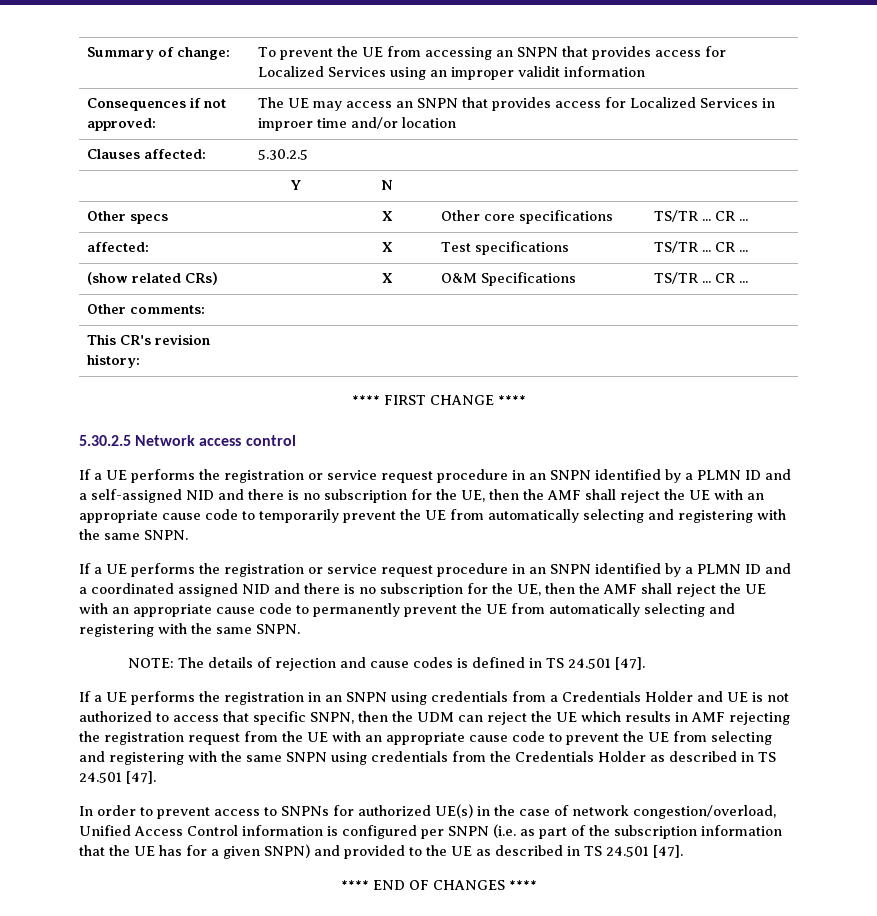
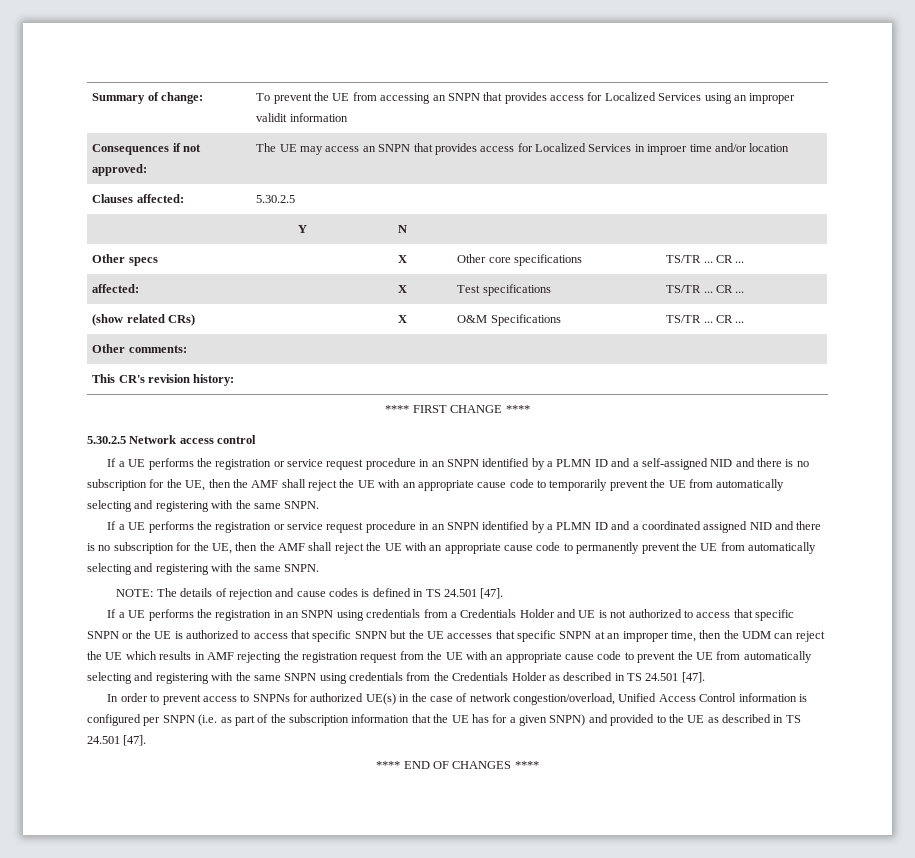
- If a UE performs the registration in an SNPN using credentials from a Credentials Holder and UE is not authorized to access that specific SNPN, then the UDM can reject the UE which results in AMF rejecting the registration request from the UE with an appropriate cause code to prevent the UE from selecting and registering with the same SNPN using credentials from the Credentials Holder as described in TS 24.501 [47].
+ If a UE performs the registration in an SNPN using credentials from a Credentials Holder and UE is not authorized to access that specific SNPN or the UE is authorized to access that specific SNPN but the UE accesses that specific SNPN at an improper time, then the UDM can reject the UE which results in AMF rejecting the registration request from the UE with an appropriate cause code to prevent the UE from automatically selecting and registering with the same SNPN using credentials from the Credentials Holder as described in TS 24.501 [47].

